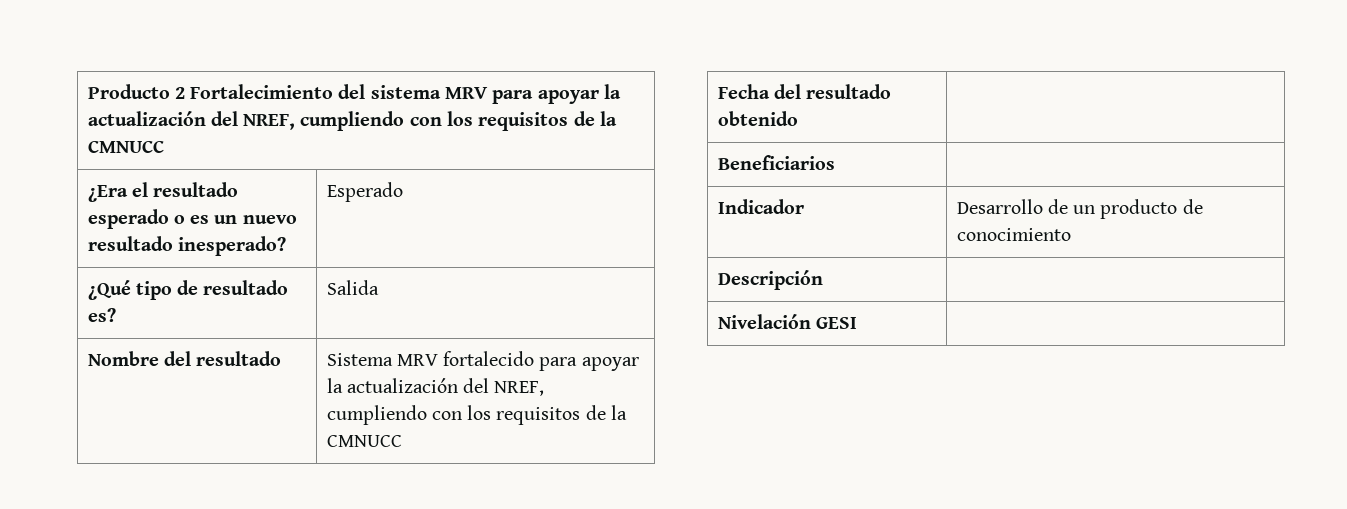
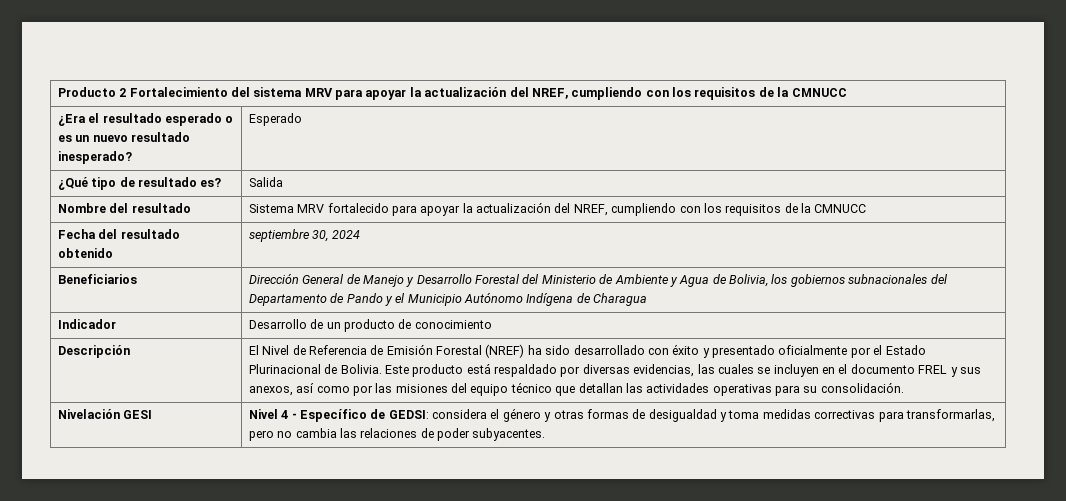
- Fecha del resultado obtenido |
- Beneficiarios |
+ Fecha del resultado obtenido | septiembre 30, 2024
+ Beneficiarios | Dirección General de Manejo y Desarrollo Forestal del Ministerio de Ambiente y Agua de Bolivia, los gobiernos subnacionales del Departamento de Pando y el Municipio Autónomo Indígena de Charagua
- Nivelación GESI |
+ El Nivel de Referencia de Emisión Forestal (NREF) ha sido desarrollado con éxito y presentado oficialmente por el Estado Plurinacional de Bolivia. Este producto está respaldado por diversas evidencias, las cuales se incluyen en el documento FREL y sus anexos, así como por las misiones del equipo técnico que detallan las actividades operativas para su consolidación.
+ Nivelación GESI | Nivel 4 - Específico de GEDSI: considera el género y otras formas de desigualdad y toma medidas correctivas para transformarlas, pero no cambia las relaciones de poder subyacentes.

